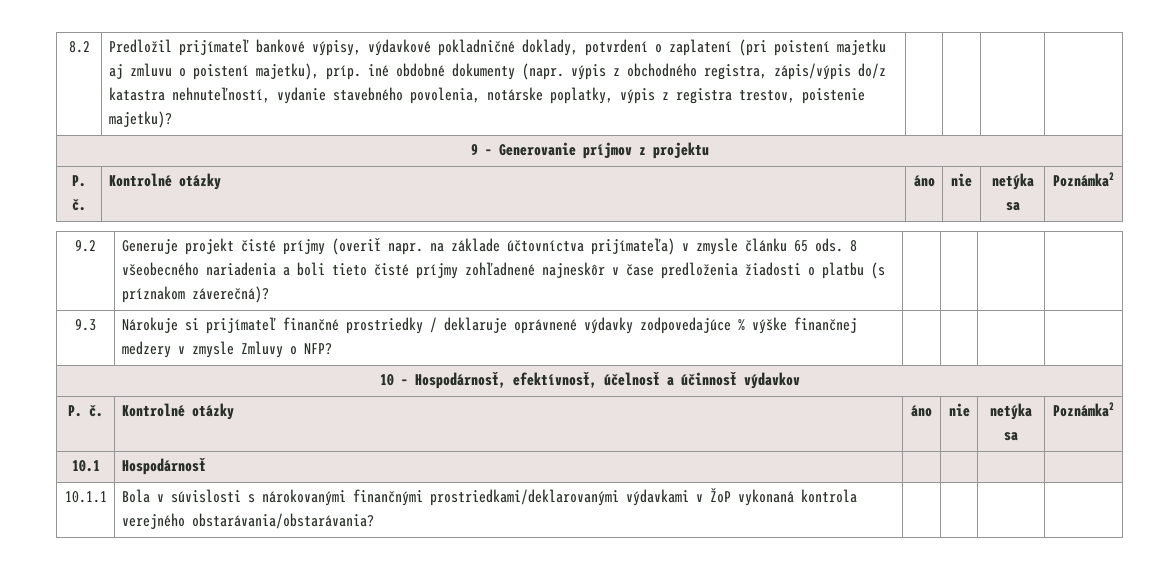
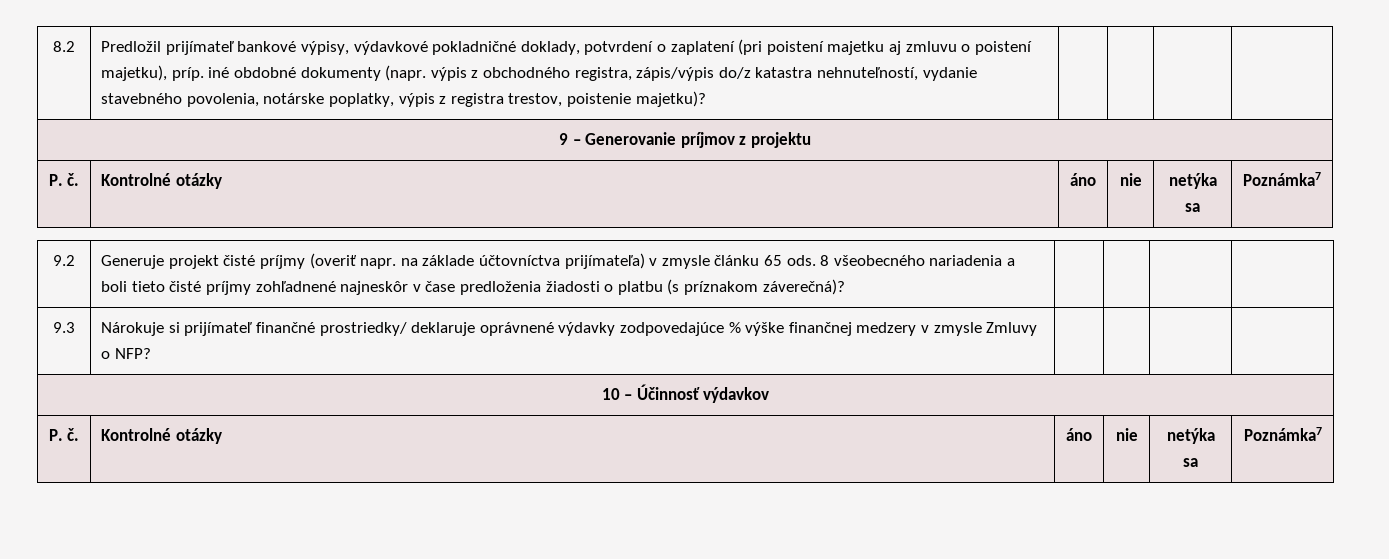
  9 – Generovanie príjmov z projektu
- P. č. | Kontrolné otázky | áno | nie | netýka sa | Poznámka2
+ P. č. | Kontrolné otázky | áno | nie | netýka sa | Poznámka7
- 9.3 | Nárokuje si prijímateľ finančné prostriedky / deklaruje oprávnené výdavky zodpovedajúce % výške finančnej medzery v zmysle Zmluvy o NFP? | | | |
+ 9.3 | Nárokuje si prijímateľ finančné prostriedky/ deklaruje oprávnené výdavky zodpovedajúce % výške finančnej medzery v zmysle Zmluvy o NFP? | | | |
- 10 – Hospodárnosť, efektívnosť, účelnosť a účinnosť výdavkov
- P. č. | Kontrolné otázky | áno | nie | netýka sa | Poznámka2
- 10.1 | Hospodárnosť | | | |
- 10.1.1 | Bola v súvislosti s nárokovanými finančnými prostriedkami/deklarovanými výdavkami v ŽoP vykonaná kontrola verejného obstarávania/obstarávania? | | | |
+ 10 – Účinnosť výdavkov
+ P. č. | Kontrolné otázky | áno | nie | netýka sa | Poznámka7

